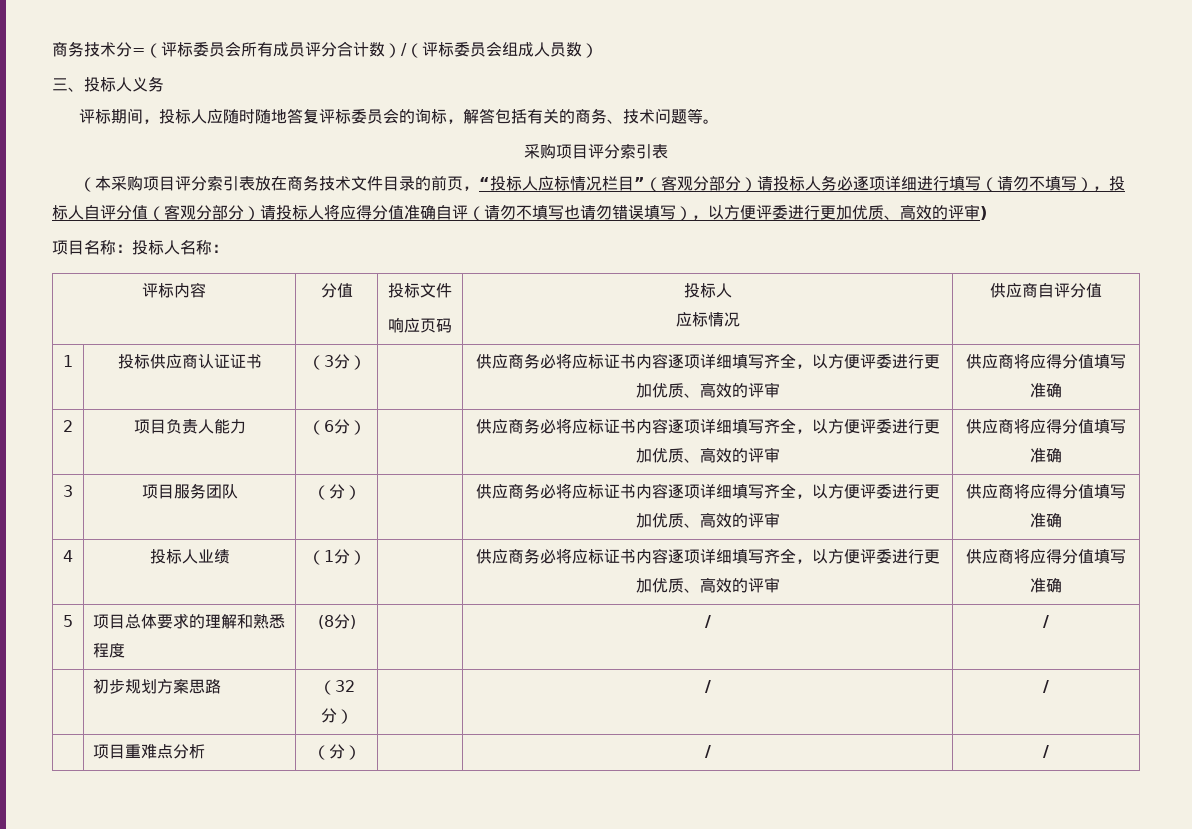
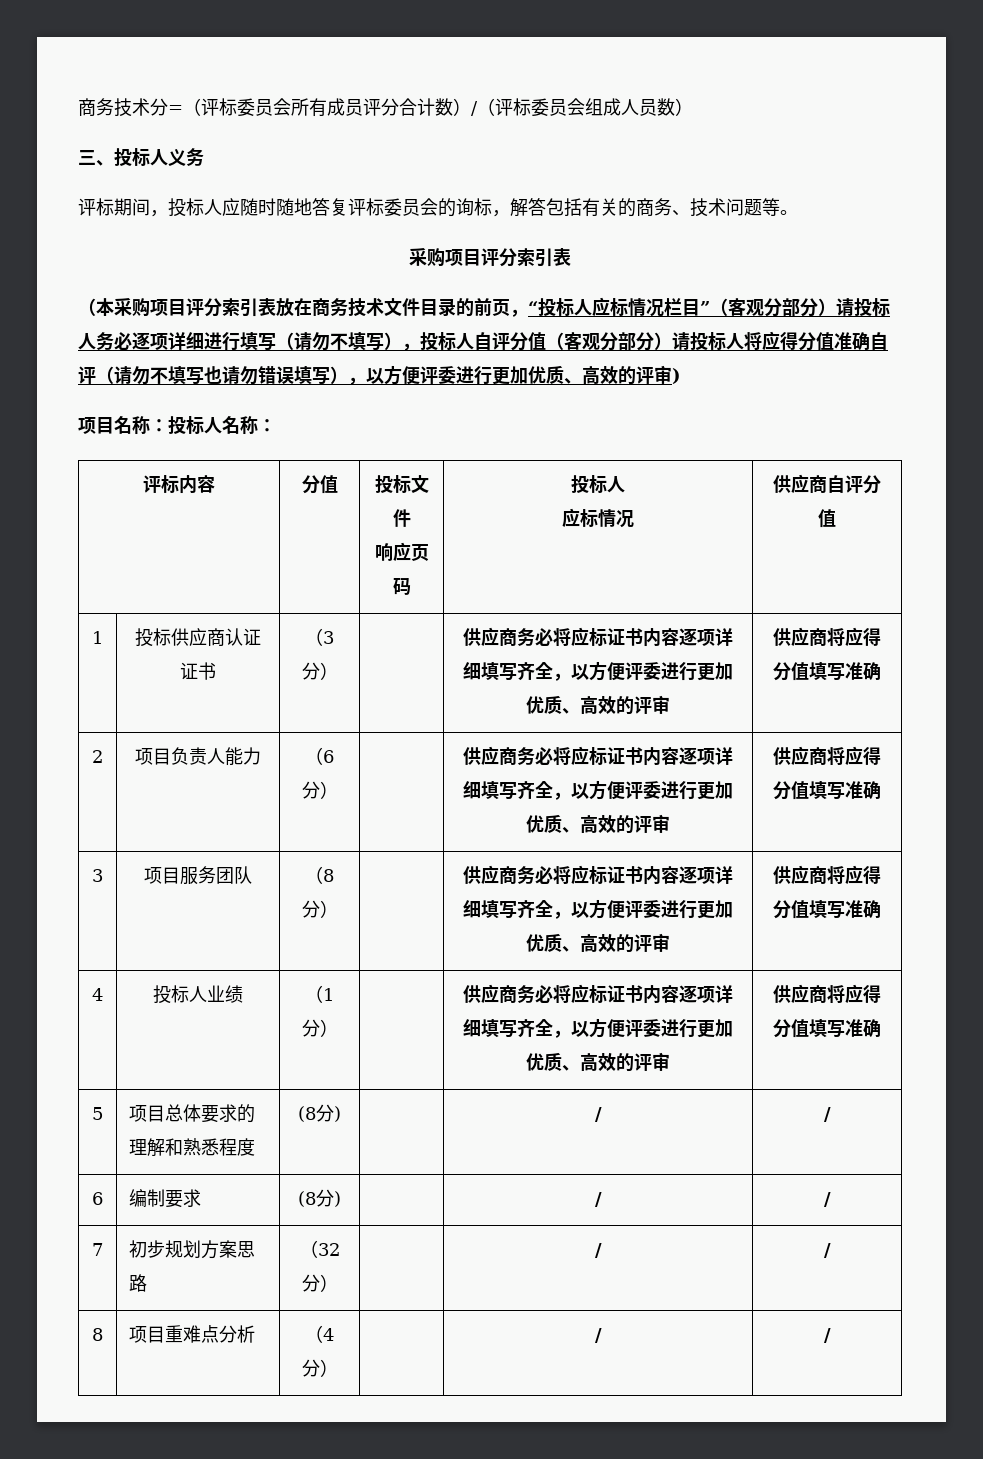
- 3 | 项目服务团队 | （分） | | 供应商务必将应标证书内容逐项详细填写齐全，以方便评委进行更加优质、高效的评审 | 供应商将应得分值填写准确
+ 3 | 项目服务团队 | （8分） | | 供应商务必将应标证书内容逐项详细填写齐全，以方便评委进行更加优质、高效的评审 | 供应商将应得分值填写准确
- | 初步规划方案思路 | （32分） | | / | /
+ 6 | 编制要求 | (8分) | | / | /
+ 7 | 初步规划方案思路 | （32分） | | / | /
- | 项目重难点分析 | （分） | | / | /
+ 8 | 项目重难点分析 | （4分） | | / | /

